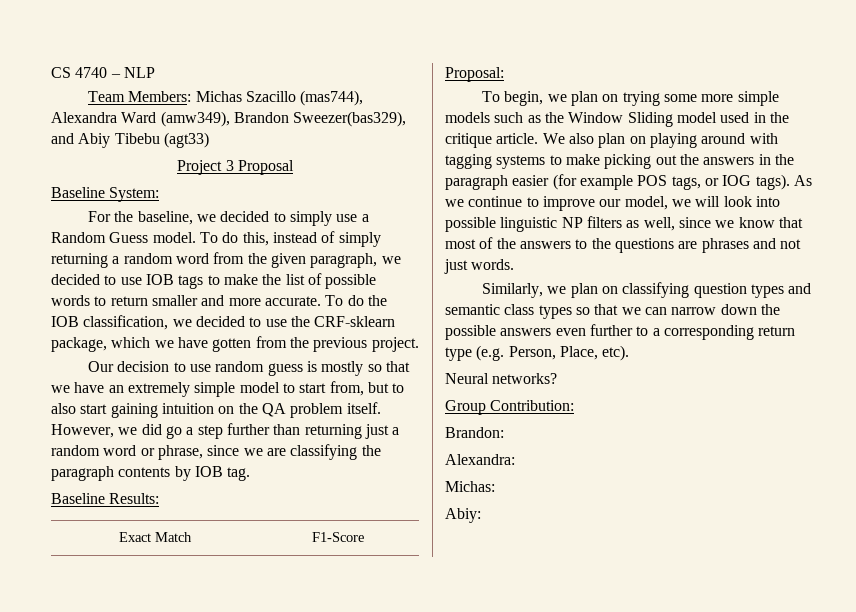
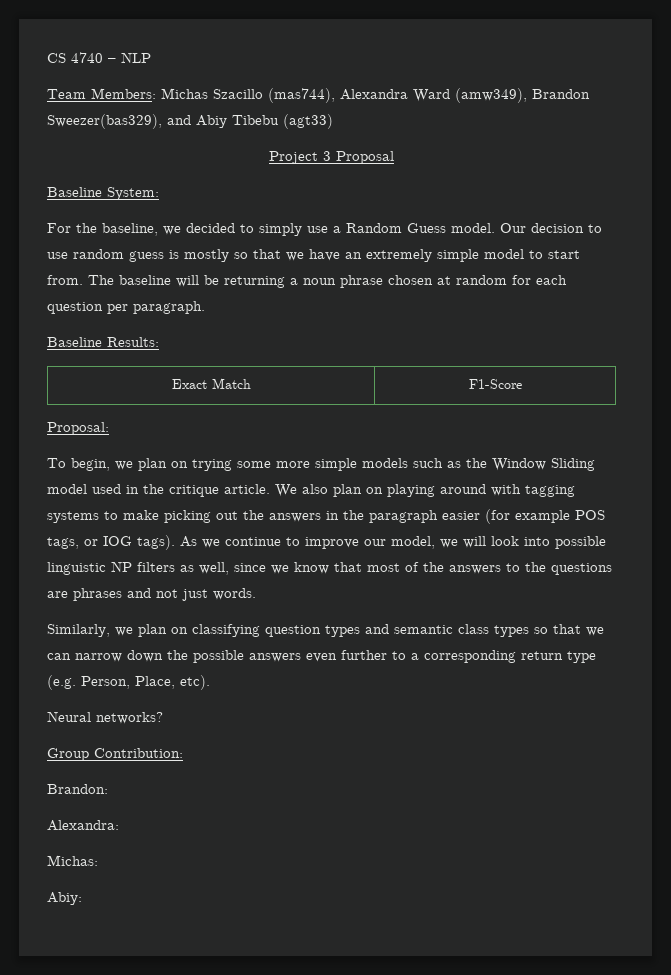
- For the baseline, we decided to simply use a Random Guess model. To do this, instead of simply returning a random word from the given paragraph, we decided to use IOB tags to make the list of possible words to return smaller and more accurate. To do the IOB classification, we decided to use the CRF-sklearn package, which we have gotten from the previous project.
- Our decision to use random guess is mostly so that we have an extremely simple model to start from, but to also start gaining intuition on the QA problem itself. However, we did go a step further than returning just a random word or phrase, since we are classifying the paragraph contents by IOB tag.
+ For the baseline, we decided to simply use a Random Guess model. Our decision to use random guess is mostly so that we have an extremely simple model to start from. The baseline will be returning a noun phrase chosen at random for each question per paragraph.

